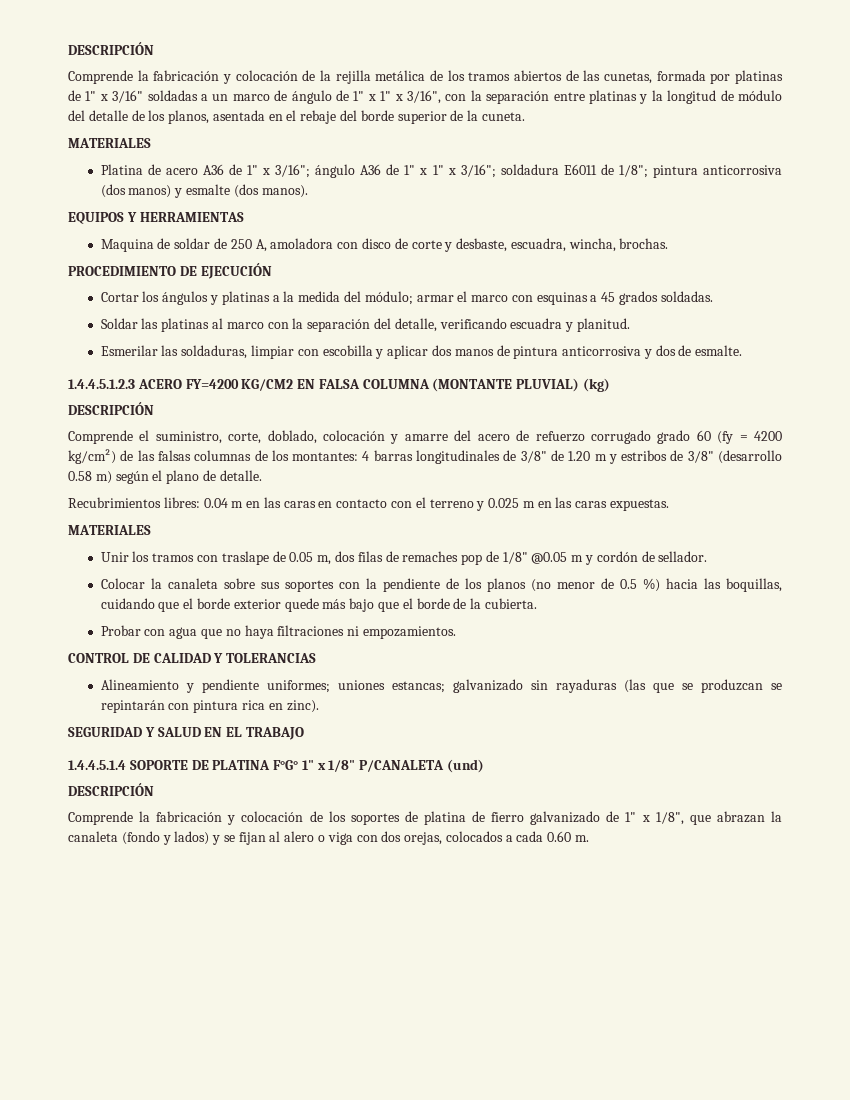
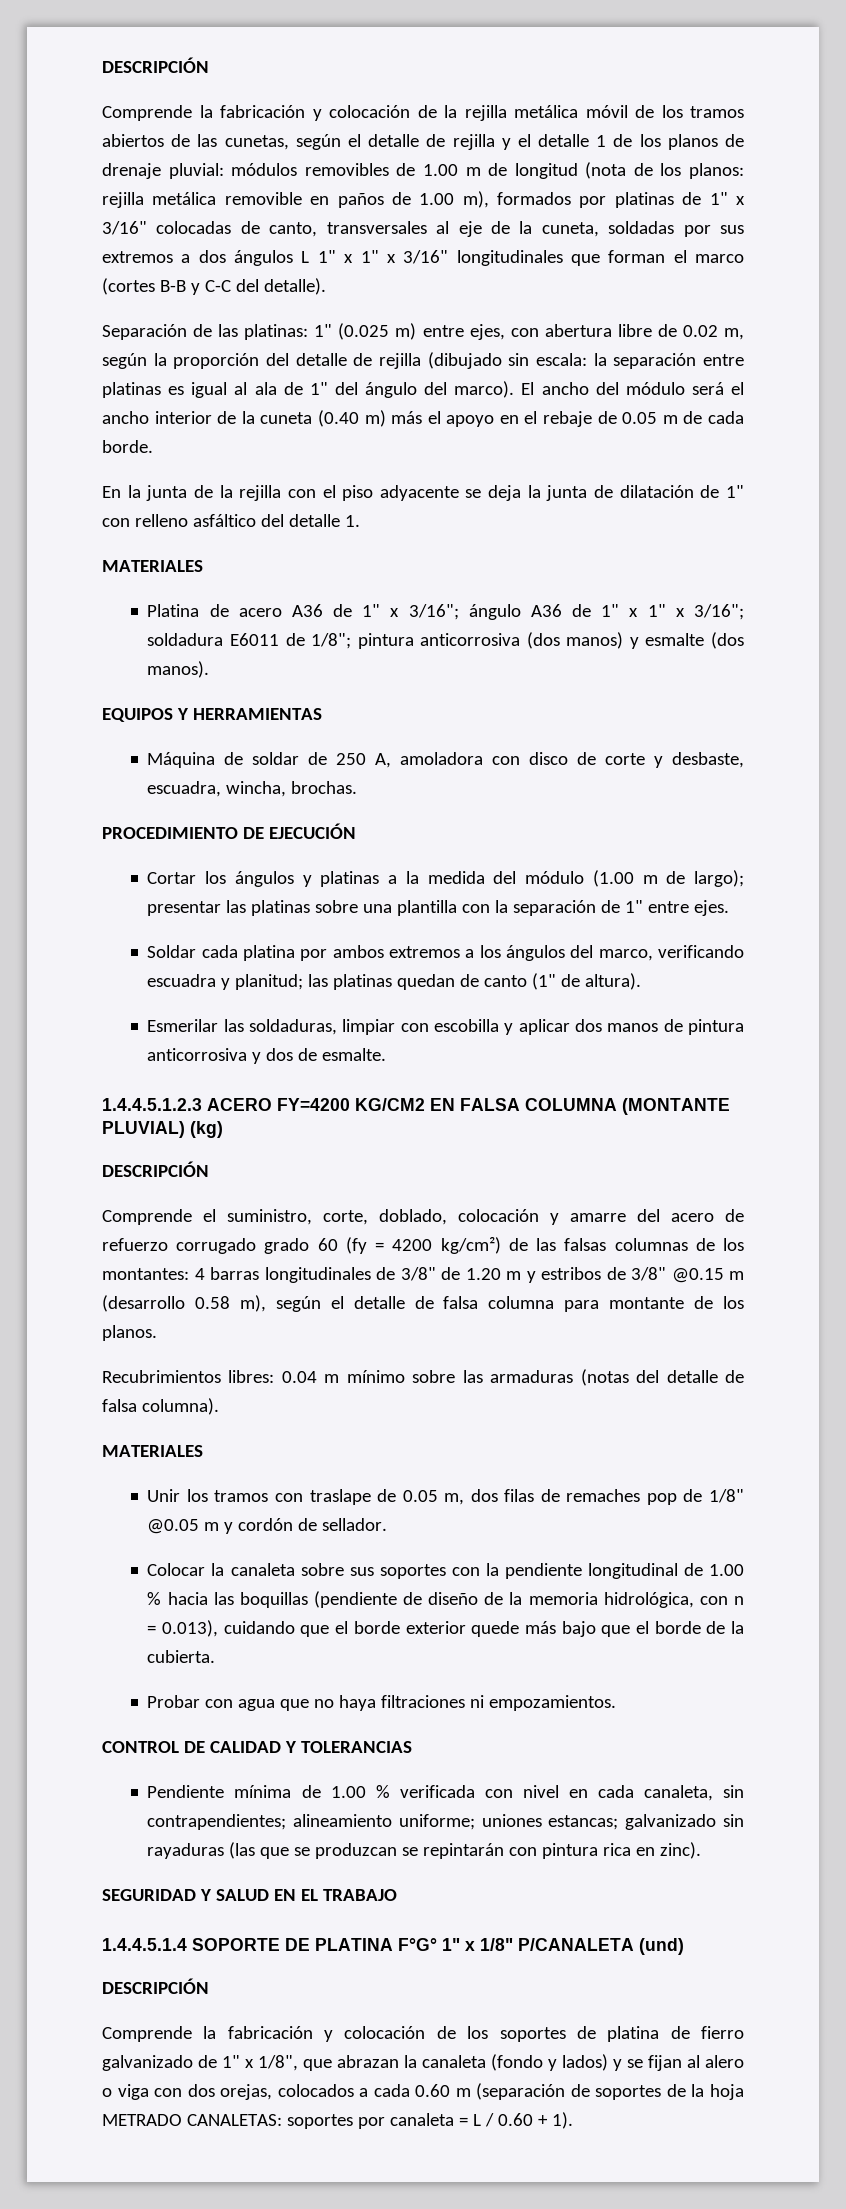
- Comprende la fabricación y colocación de la rejilla metálica de los tramos abiertos de las cunetas, formada por platinas de 1" x 3/16" soldadas a un marco de ángulo de 1" x 1" x 3/16", con la separación entre platinas y la longitud de módulo del detalle de los planos, asentada en el rebaje del borde superior de la cuneta.
+ Comprende la fabricación y colocación de la rejilla metálica móvil de los tramos abiertos de las cunetas, según el detalle de rejilla y el detalle 1 de los planos de drenaje pluvial: módulos removibles de 1.00 m de longitud (nota de los planos: rejilla metálica removible en paños de 1.00 m), formados por platinas de 1" x 3/16" colocadas de canto, transversales al eje de la cuneta, soldadas por sus extremos a dos ángulos L 1" x 1" x 3/16" longitudinales que forman el marco (cortes B-B y C-C del detalle).
+ Separación de las platinas: 1" (0.025 m) entre ejes, con abertura libre de 0.02 m, según la proporción del detalle de rejilla (dibujado sin escala: la separación entre platinas es igual al ala de 1" del ángulo del marco). El ancho del módulo será el ancho interior de la cuneta (0.40 m) más el apoyo en el rebaje de 0.05 m de cada borde.
+ En la junta de la rejilla con el piso adyacente se deja la junta de dilatación de 1" con relleno asfáltico del detalle 1.
- Maquina de soldar de 250 A, amoladora con disco de corte y desbaste, escuadra, wincha, brochas.
+ Máquina de soldar de 250 A, amoladora con disco de corte y desbaste, escuadra, wincha, brochas.
- Cortar los ángulos y platinas a la medida del módulo; armar el marco con esquinas a 45 grados soldadas.
- Soldar las platinas al marco con la separación del detalle, verificando escuadra y planitud.
+ Cortar los ángulos y platinas a la medida del módulo (1.00 m de largo); presentar las platinas sobre una plantilla con la separación de 1" entre ejes.
+ Soldar cada platina por ambos extremos a los ángulos del marco, verificando escuadra y planitud; las platinas quedan de canto (1" de altura).
- Comprende el suministro, corte, doblado, colocación y amarre del acero de refuerzo corrugado grado 60 (fy = 4200 kg/cm²) de las falsas columnas de los montantes: 4 barras longitudinales de 3/8" de 1.20 m y estribos de 3/8" (desarrollo 0.58 m) según el plano de detalle.
- Recubrimientos libres: 0.04 m en las caras en contacto con el terreno y 0.025 m en las caras expuestas.
+ Comprende el suministro, corte, doblado, colocación y amarre del acero de refuerzo corrugado grado 60 (fy = 4200 kg/cm²) de las falsas columnas de los montantes: 4 barras longitudinales de 3/8" de 1.20 m y estribos de 3/8" @0.15 m (desarrollo 0.58 m), según el detalle de falsa columna para montante de los planos.
+ Recubrimientos libres: 0.04 m mínimo sobre las armaduras (notas del detalle de falsa columna).
- Colocar la canaleta sobre sus soportes con la pendiente de los planos (no menor de 0.5 %) hacia las boquillas, cuidando que el borde exterior quede más bajo que el borde de la cubierta.
+ Colocar la canaleta sobre sus soportes con la pendiente longitudinal de 1.00 % hacia las boquillas (pendiente de diseño de la memoria hidrológica, con n = 0.013), cuidando que el borde exterior quede más bajo que el borde de la cubierta.
- Alineamiento y pendiente uniformes; uniones estancas; galvanizado sin rayaduras (las que se produzcan se repintarán con pintura rica en zinc).
+ Pendiente mínima de 1.00 % verificada con nivel en cada canaleta, sin contrapendientes; alineamiento uniforme; uniones estancas; galvanizado sin rayaduras (las que se produzcan se repintarán con pintura rica en zinc).
- Comprende la fabricación y colocación de los soportes de platina de fierro galvanizado de 1" x 1/8", que abrazan la canaleta (fondo y lados) y se fijan al alero o viga con dos orejas, colocados a cada 0.60 m.
+ Comprende la fabricación y colocación de los soportes de platina de fierro galvanizado de 1" x 1/8", que abrazan la canaleta (fondo y lados) y se fijan al alero o viga con dos orejas, colocados a cada 0.60 m (separación de soportes de la hoja METRADO CANALETAS: soportes por canaleta = L / 0.60 + 1).

